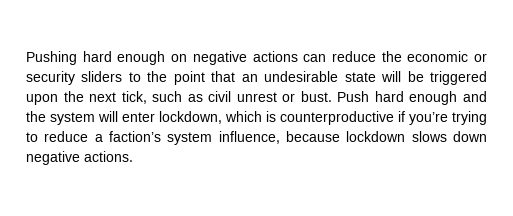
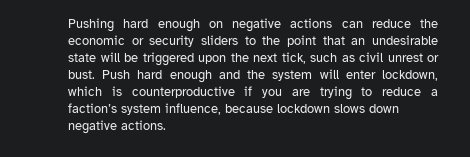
- Push hard enough and the system will enter lockdown, which is counterproductive if you’re trying to reduce a faction’s system influence, because lockdown slows down negative actions.
+ Push hard enough and the system will enter lockdown, which is counterproductive if you are trying to reduce a faction’s system influence, because lockdown slows down negative actions.

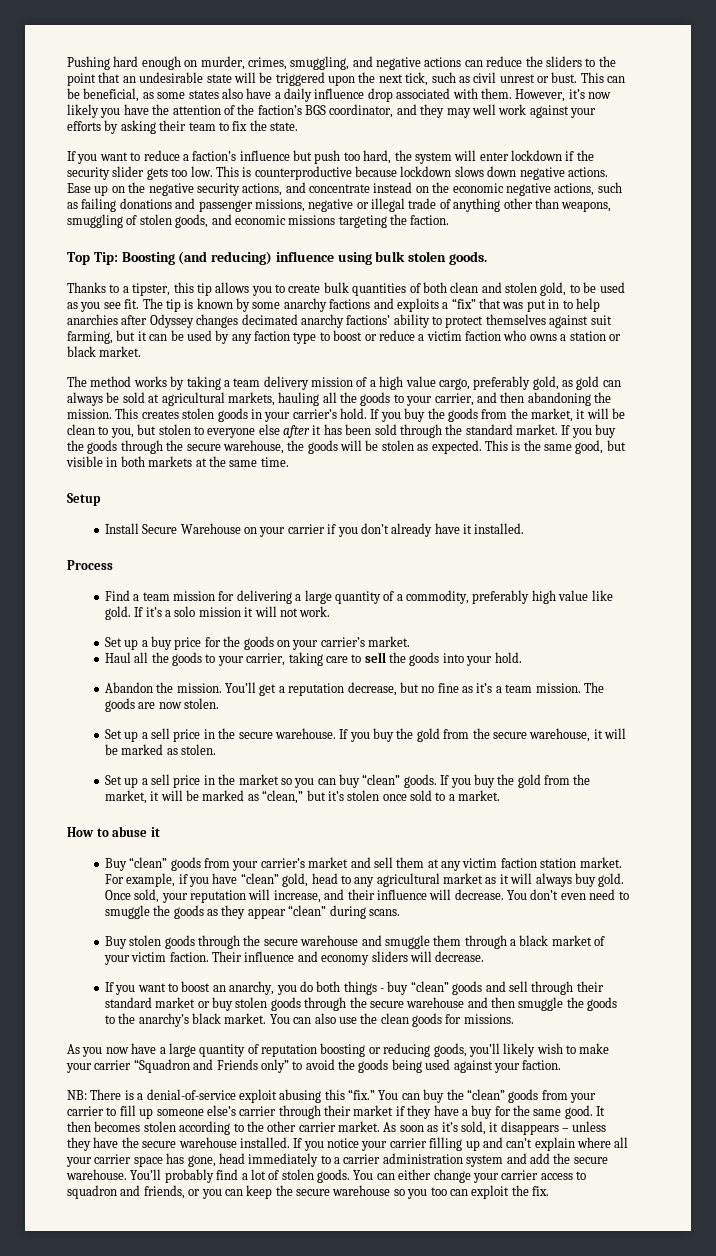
- Pushing hard enough on negative actions can reduce the economic or security sliders to the point that an undesirable state will be triggered upon the next tick, such as civil unrest or bust.
+ Pushing hard enough on murder, crimes, smuggling, and negative actions can reduce the sliders to the point that an undesirable state will be triggered upon the next tick, such as civil unrest or bust.
- Push hard enough and the system will enter lockdown, which is counterproductive if you are trying to reduce a faction’s system influence, because lockdown slows down negative actions.
+ This can be beneficial, as some states also have a daily influence drop associated with them. However, it’s now likely you have the attention of the faction’s BGS coordinator, and they may well work against your efforts by asking their team to fix the state.
+ If you want to reduce a faction’s influence but push too hard, the system will enter lockdown if the security slider gets too low. This is counterproductive because lockdown slows down negative actions.
+ Ease up on the negative security actions, and concentrate instead on the economic negative actions, such as failing donations and passenger missions, negative or illegal trade of anything other than weapons, smuggling of stolen goods, and economic missions targeting the faction.
+ Top Tip: Boosting (and reducing) influence using bulk stolen goods.
+ Thanks to a tipster, this tip allows you to create bulk quantities of both clean and stolen gold, to be used as you see fit. The tip is known by some anarchy factions and exploits a “fix” that was put in to help anarchies after Odyssey changes decimated anarchy factions’ ability to protect themselves against suit farming, but it can be used by any faction type to boost or reduce a victim faction who owns a station or black market.
+ The method works by taking a team delivery mission of a high value cargo, preferably gold, as gold can always be sold at agricultural markets, hauling all the goods to your carrier, and then abandoning the mission. This creates stolen goods in your carrier’s hold. If you buy the goods from the market, it will be clean to you, but stolen to everyone else after it has been sold through the standard market. If you buy the goods through the secure warehouse, the goods will be stolen as expected. This is the same good, but visible in both markets at the same time.
+ Setup
+ Install Secure Warehouse on your carrier if you don’t already have it installed.
+ Process
+ Find a team mission for delivering a large quantity of a commodity, preferably high value like gold. If it’s a solo mission it will not work.
+ Set up a buy price for the goods on your carrier’s market.
+ Haul all the goods to your carrier, taking care to sell the goods into your hold.
+ Abandon the mission. You’ll get a reputation decrease, but no fine as it’s a team mission. The goods are now stolen.
+ Set up a sell price in the secure warehouse. If you buy the gold from the secure warehouse, it will be marked as stolen.
+ Set up a sell price in the market so you can buy “clean” goods. If you buy the gold from the market, it will be marked as “clean,” but it’s stolen once sold to a market.
+ How to abuse it
+ Buy “clean” goods from your carrier’s market and sell them at any victim faction station market. For example, if you have “clean” gold, head to any agricultural market as it will always buy gold. Once sold, your reputation will increase, and their influence will decrease. You don’t even need to smuggle the goods as they appear “clean” during scans.
+ Buy stolen goods through the secure warehouse and smuggle them through a black market of your victim faction. Their influence and economy sliders will decrease.
+ If you want to boost an anarchy, you do both things - buy “clean” goods and sell through their standard market or buy stolen goods through the secure warehouse and then smuggle the goods to the anarchy’s black market. You can also use the clean goods for missions.
+ As you now have a large quantity of reputation boosting or reducing goods, you’ll likely wish to make your carrier “Squadron and Friends only” to avoid the goods being used against your faction.
+ NB: There is a denial-of-service exploit abusing this “fix.” You can buy the “clean” goods from your carrier to fill up someone else’s carrier through their market if they have a buy for the same good. It then becomes stolen according to the other carrier market. As soon as it’s sold, it disappears – unless they have the secure warehouse installed. If you notice your carrier filling up and can’t explain where all your carrier space has gone, head immediately to a carrier administration system and add the secure warehouse. You’ll probably find a lot of stolen goods. You can either change your carrier access to squadron and friends, or you can keep the secure warehouse so you too can exploit the fix.

